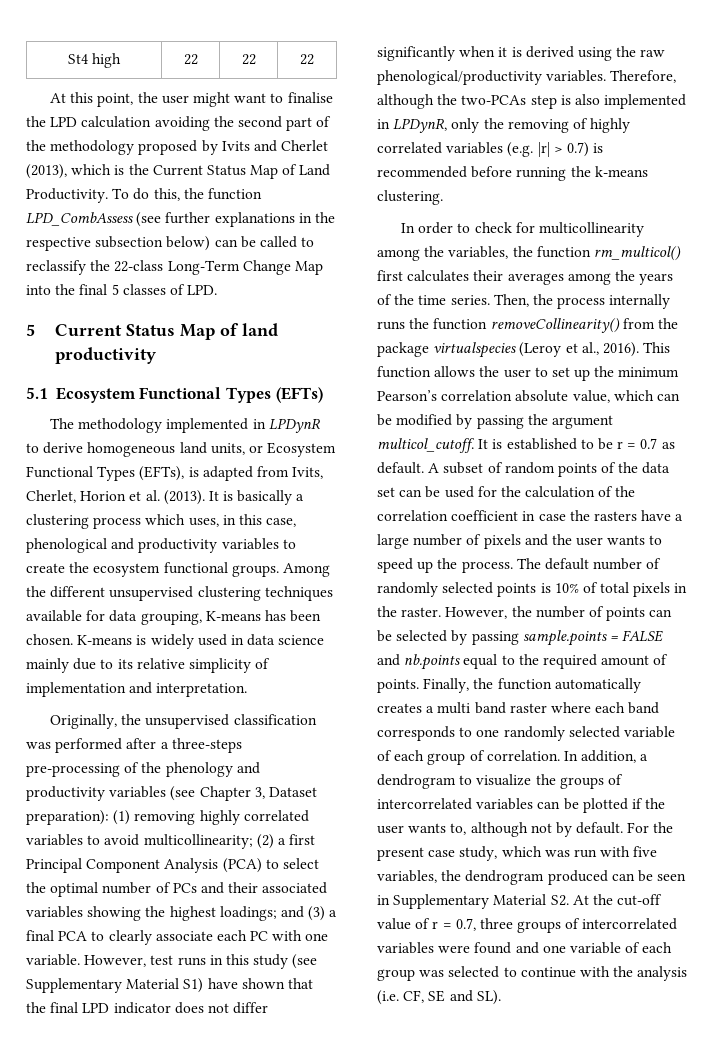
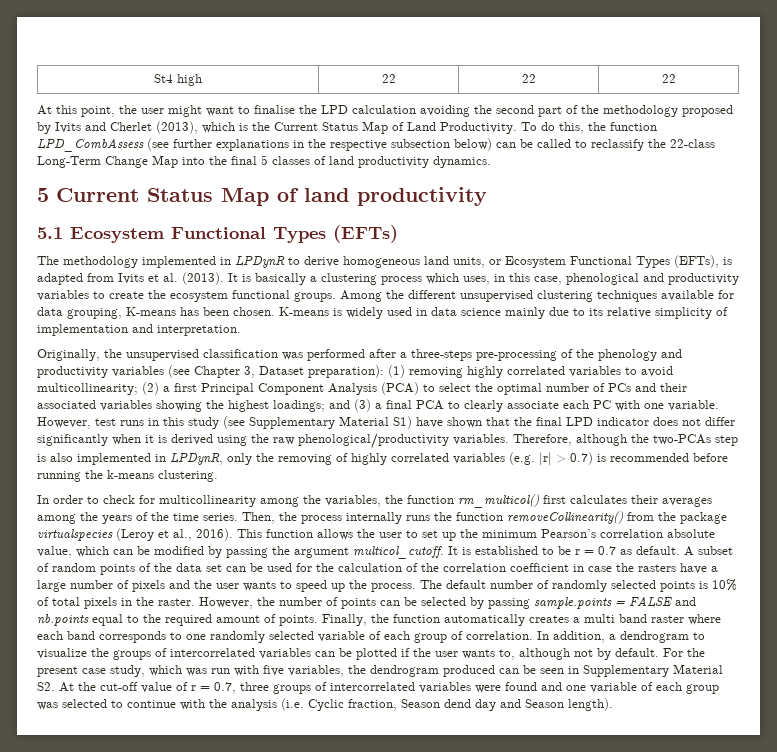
- To do this, the function LPD_CombAssess (see further explanations in the respective subsection below) can be called to reclassify the 22-class Long-Term Change Map into the final 5 classes of LPD.
+ To do this, the function LPD_CombAssess (see further explanations in the respective subsection below) can be called to reclassify the 22-class Long-Term Change Map into the final 5 classes of land productivity dynamics.
- The methodology implemented in LPDynR to derive homogeneous land units, or Ecosystem Functional Types (EFTs), is adapted from Ivits, Cherlet, Horion et al. (2013).
+ The methodology implemented in LPDynR to derive homogeneous land units, or Ecosystem Functional Types (EFTs), is adapted from Ivits et al. (2013).
- For the present case study, which was run with five variables, the dendrogram produced can be seen in Supplementary Material S2. At the cut-off value of r = 0.7, three groups of intercorrelated variables were found and one variable of each group was selected to continue with the analysis (i.e. CF, SE and SL).
+ For the present case study, which was run with five variables, the dendrogram produced can be seen in Supplementary Material S2. At the cut-off value of r = 0.7, three groups of intercorrelated variables were found and one variable of each group was selected to continue with the analysis (i.e. Cyclic fraction, Season dend day and Season length).

